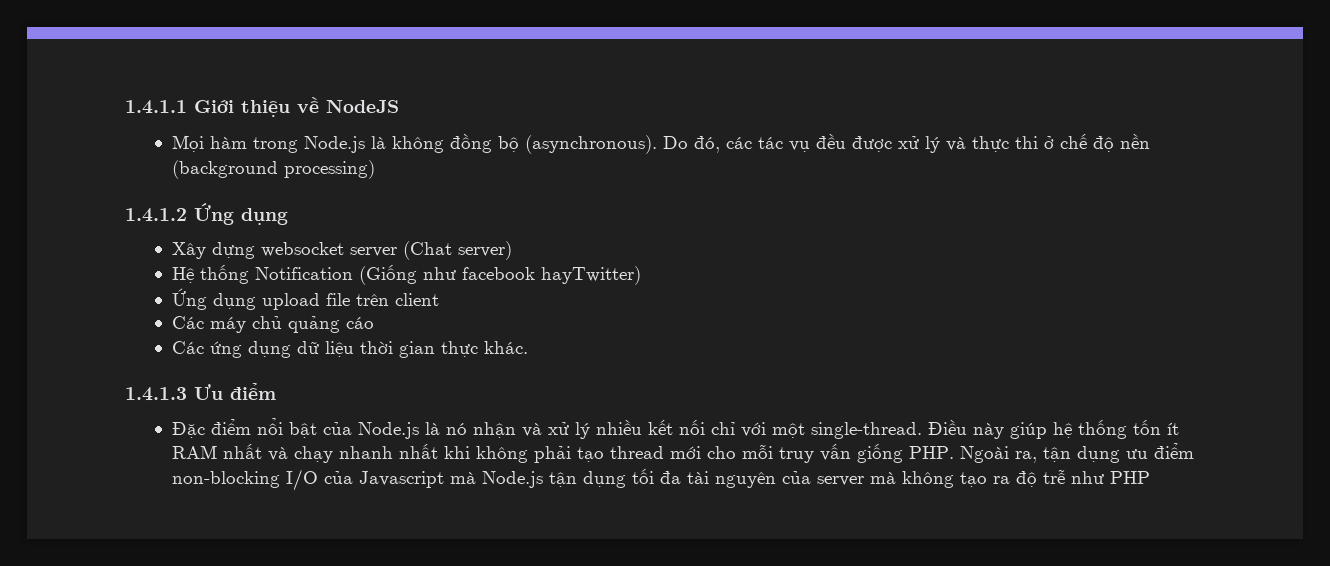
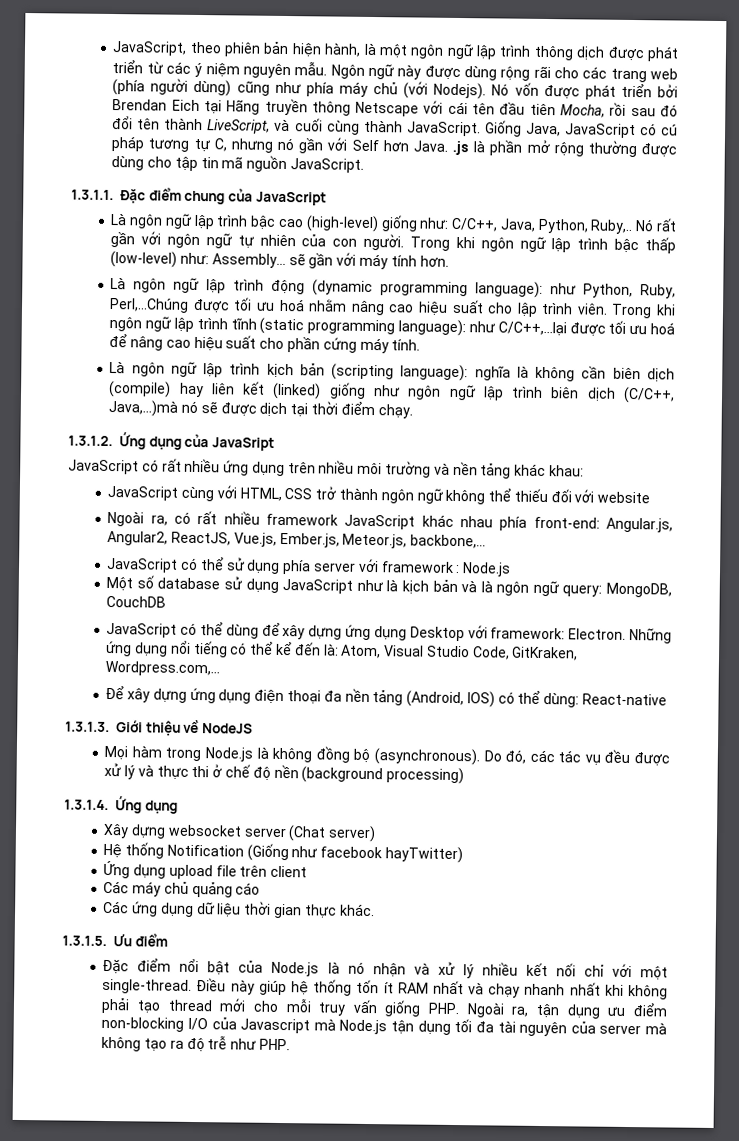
- 1.4.1.1 Giới thiệu về NodeJS
+ JavaScript, theo phiên bản hiện hành, là một ngôn ngữ lập trình thông dịch được phát triển từ các ý niệm nguyên mẫu. Ngôn ngữ này được dùng rộng rãi cho các trang web (phía người dùng) cũng như phía máy chủ (với Nodejs). Nó vốn được phát triển bởi Brendan Eich tại Hãng truyền thông Netscape với cái tên đầu tiên Mocha, rồi sau đó đổi tên thành LiveScript, và cuối cùng thành JavaScript. Giống Java, JavaScript có cú pháp tương tự C, nhưng nó gần với Self hơn Java. .js là phần mở rộng thường được dùng cho tập tin mã nguồn JavaScript.
+ 1.3.1.1. Đặc điểm chung của JavaScript
+ Là ngôn ngữ lập trình bậc cao (high-level) giống như: C/C++, Java, Python, Ruby,.. Nó rất gần với ngôn ngữ tự nhiên của con người. Trong khi ngôn ngữ lập trình bậc thấp (low-level) như: Assembly... sẽ gần với máy tính hơn.
+ Là ngôn ngữ lập trình động (dynamic programming language): như Python, Ruby, Perl,…Chúng được tối ưu hoá nhằm nâng cao hiệu suất cho lập trình viên. Trong khi ngôn ngữ lập trình tĩnh (static programming language): như C/C++,...lại được tối ưu hoá để nâng cao hiệu suất cho phần cứng máy tính.
+ Là ngôn ngữ lập trình kịch bản (scripting language): nghĩa là không cần biên dịch (compile) hay liên kết (linked) giống như ngôn ngữ lập trình biên dịch (C/C++, Java,...)mà nó sẽ được dịch tại thời điểm chạy.
+ 1.3.1.2. Ứng dụng của JavaSript
+ JavaScript có rất nhiều ứng dụng trên nhiều môi trường và nền tảng khác khau:
+ JavaScript cùng với HTML, CSS trở thành ngôn ngữ không thể thiếu đối với website
+ Ngoài ra, có rất nhiều framework JavaScript khác nhau phía front-end: Angular.js, Angular2, ReactJS, Vue.js, Ember.js, Meteor.js, backbone,...
+ JavaScript có thể sử dụng phía server với framework : Node.js
+ Một số database sử dụng JavaScript như là kịch bản và là ngôn ngữ query: MongoDB, CouchDB
+ JavaScript có thể dùng để xây dựng ứng dụng Desktop với framework: Electron. Những ứng dụng nổi tiếng có thể kể đến là: Atom, Visual Studio Code, GitKraken, Wordpress.com,…
+ Để xây dựng ứng dụng điện thoại đa nền tảng (Android, IOS) có thể dùng: React-native
+ 1.3.1.3. Giới thiệu về NodeJS
- 1.4.1.2 Ứng dụng
+ 1.3.1.4. Ứng dụng
- 1.4.1.3 Ưu điểm
+ 1.3.1.5. Ưu điểm
- Điều này giúp hệ thống tốn ít RAM nhất và chạy nhanh nhất khi không phải tạo thread mới cho mỗi truy vấn giống PHP. Ngoài ra, tận dụng ưu điểm non-blocking I/O của Javascript mà Node.js tận dụng tối đa tài nguyên của server mà không tạo ra độ trễ như PHP
+ Điều này giúp hệ thống tốn ít RAM nhất và chạy nhanh nhất khi không phải tạo thread mới cho mỗi truy vấn giống PHP. Ngoài ra, tận dụng ưu điểm non-blocking I/O của Javascript mà Node.js tận dụng tối đa tài nguyên của server mà không tạo ra độ trễ như PHP.

